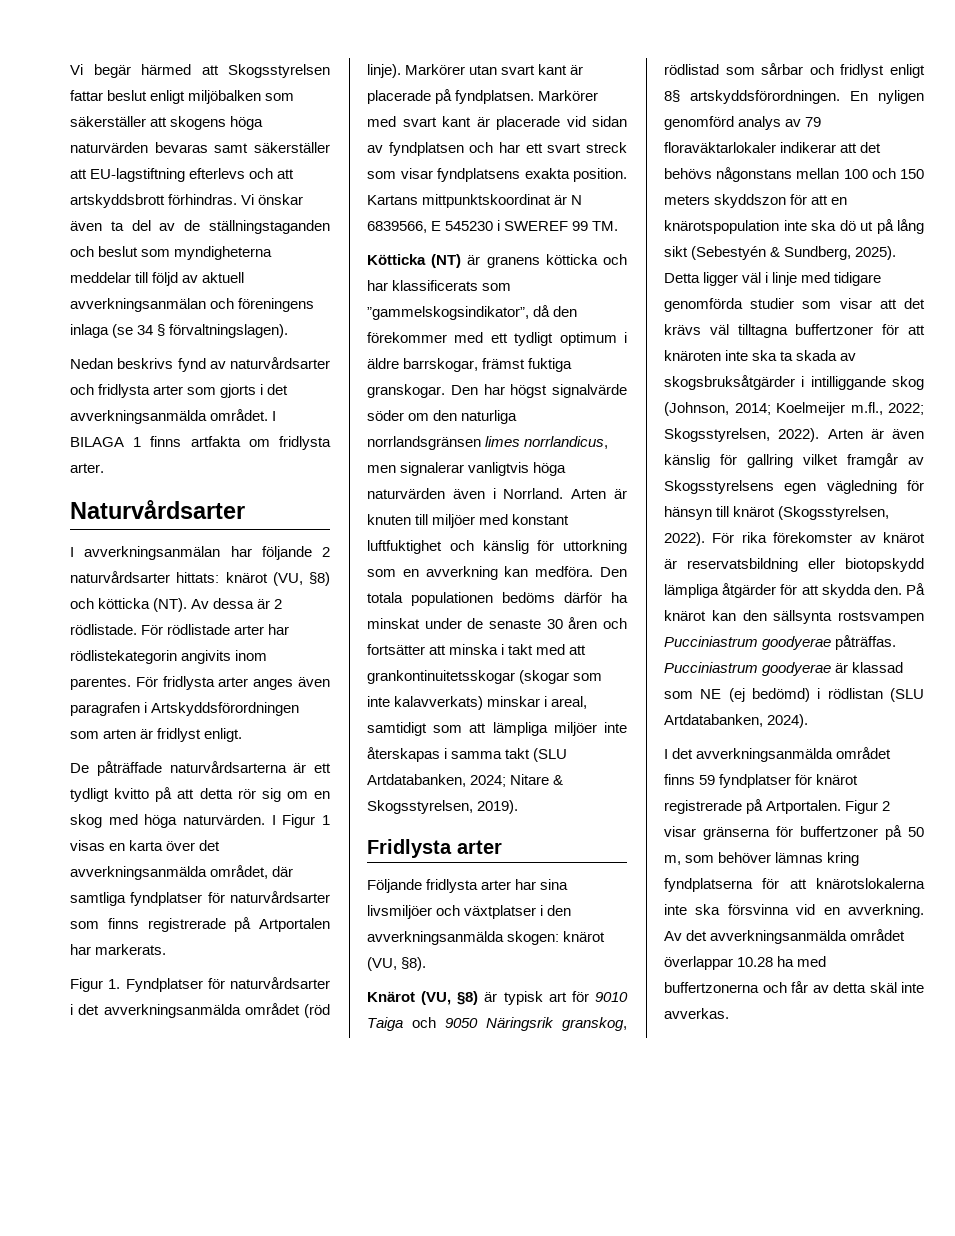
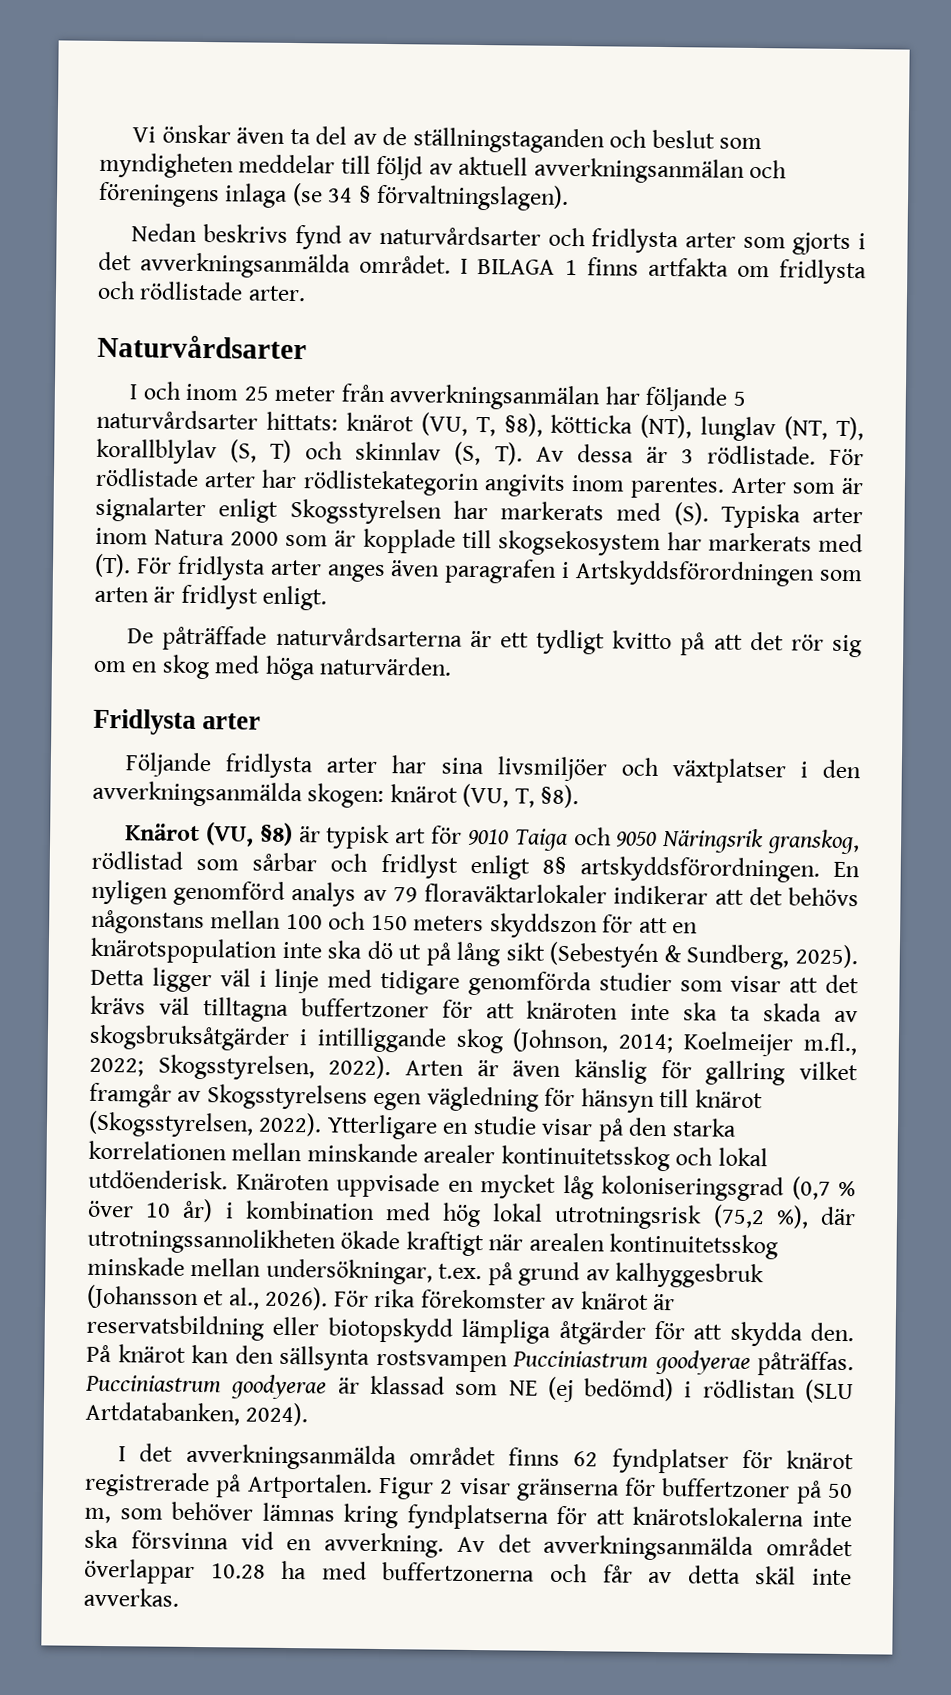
- Vi begär härmed att Skogsstyrelsen fattar beslut enligt miljöbalken som säkerställer att skogens höga naturvärden bevaras samt säkerställer att EU-lagstiftning efterlevs och att artskyddsbrott förhindras. Vi önskar även ta del av de ställningstaganden och beslut som myndigheterna meddelar till följd av aktuell avverkningsanmälan och föreningens inlaga (se 34 § förvaltningslagen).
+ Vi önskar även ta del av de ställningstaganden och beslut som myndigheten meddelar till följd av aktuell avverkningsanmälan och föreningens inlaga (se 34 § förvaltningslagen).
- I BILAGA 1 finns artfakta om fridlysta arter.
+ I BILAGA 1 finns artfakta om fridlysta och rödlistade arter.
- I avverkningsanmälan har följande 2 naturvårdsarter hittats: knärot (VU, §8) och kötticka (NT). Av dessa är 2 rödlistade.
+ I och inom 25 meter från avverkningsanmälan har följande 5 naturvårdsarter hittats: knärot (VU, T, §8), kötticka (NT), lunglav (NT, T), korallblylav (S, T) och skinnlav (S, T). Av dessa är 3 rödlistade.
- För fridlysta arter anges även paragrafen i Artskyddsförordningen som arten är fridlyst enligt.
+ Arter som är signalarter enligt Skogsstyrelsen har markerats med (S). Typiska arter inom Natura 2000 som är kopplade till skogsekosystem har markerats med (T). För fridlysta arter anges även paragrafen i Artskyddsförordningen som arten är fridlyst enligt.
- De påträffade naturvårdsarterna är ett tydligt kvitto på att detta rör sig om en skog med höga naturvärden. I Figur 1 visas en karta över det avverkningsanmälda området, där samtliga fyndplatser för naturvårdsarter som finns registrerade på Artportalen har markerats.
- Figur 1. Fyndplatser för naturvårdsarter i det avverkningsanmälda området (röd linje). Markörer utan svart kant är placerade på fyndplatsen. Markörer med svart kant är placerade vid sidan av fyndplatsen och har ett svart streck som visar fyndplatsens exakta position. Kartans mittpunktskoordinat är N 6839566, E 545230 i SWEREF 99 TM.
- Kötticka (NT) är granens kötticka och har klassificerats som ”gammelskogsindikator”, då den förekommer med ett tydligt optimum i äldre barrskogar, främst fuktiga granskogar. Den har högst signalvärde söder om den naturliga norrlandsgränsen limes norrlandicus, men signalerar vanligtvis höga naturvärden även i Norrland. Arten är knuten till miljöer med konstant luftfuktighet och känslig för uttorkning som en avverkning kan medföra. Den totala populationen bedöms därför ha minskat under de senaste 30 åren och fortsätter att minska i takt med att grankontinuitetsskogar (skogar som inte kalavverkats) minskar i areal, samtidigt som att lämpliga miljöer inte återskapas i samma takt (SLU Artdatabanken, 2024; Nitare & Skogsstyrelsen, 2019).
+ De påträffade naturvårdsarterna är ett tydligt kvitto på att det rör sig om en skog med höga naturvärden.
- Följande fridlysta arter har sina livsmiljöer och växtplatser i den avverkningsanmälda skogen: knärot (VU, §8).
+ Följande fridlysta arter har sina livsmiljöer och växtplatser i den avverkningsanmälda skogen: knärot (VU, T, §8).
+ Ytterligare en studie visar på den starka korrelationen mellan minskande arealer kontinuitetsskog och lokal utdöenderisk. Knäroten uppvisade en mycket låg koloniseringsgrad (0,7 % över 10 år) i kombination med hög lokal utrotningsrisk (75,2 %), där utrotningssannolikheten ökade kraftigt när arealen kontinuitetsskog minskade mellan undersökningar, t.ex. på grund av kalhyggesbruk (Johansson et al., 2026).
- I det avverkningsanmälda området finns 59 fyndplatser för knärot registrerade på Artportalen.
+ I det avverkningsanmälda området finns 62 fyndplatser för knärot registrerade på Artportalen.

